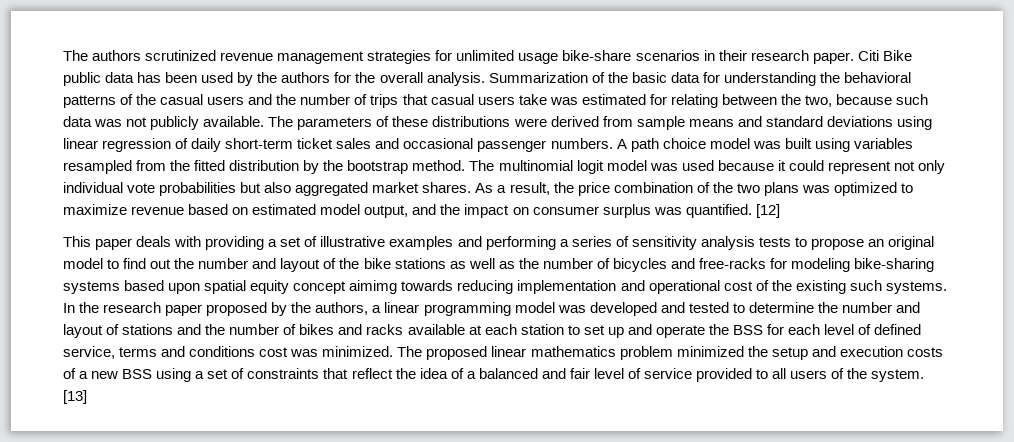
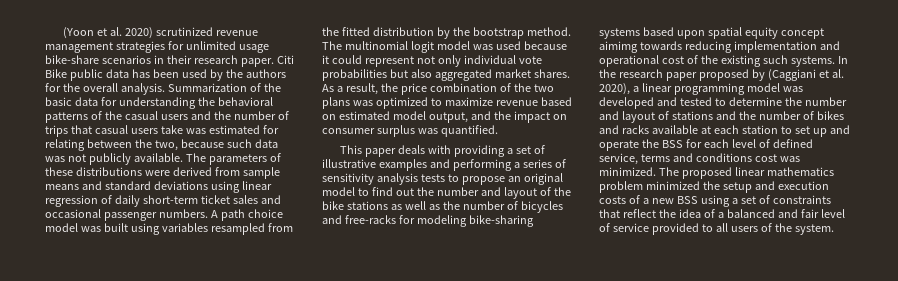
- The authors scrutinized revenue management strategies for unlimited usage bike-share scenarios in their research paper.
+ (Yoon et al. 2020) scrutinized revenue management strategies for unlimited usage bike-share scenarios in their research paper.
- [12]
- In the research paper proposed by the authors, a linear programming model was developed and tested to determine the number and layout of stations and the number of bikes and racks available at each station to set up and operate the BSS for each level of defined service, terms and conditions cost was minimized.
+ In the research paper proposed by (Caggiani et al. 2020), a linear programming model was developed and tested to determine the number and layout of stations and the number of bikes and racks available at each station to set up and operate the BSS for each level of defined service, terms and conditions cost was minimized.
- [13]

